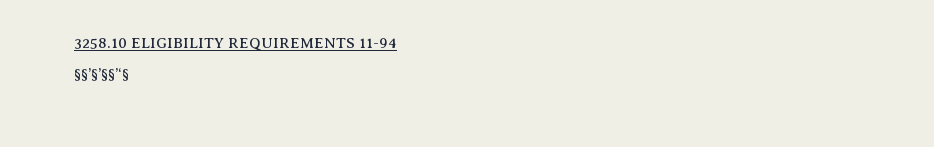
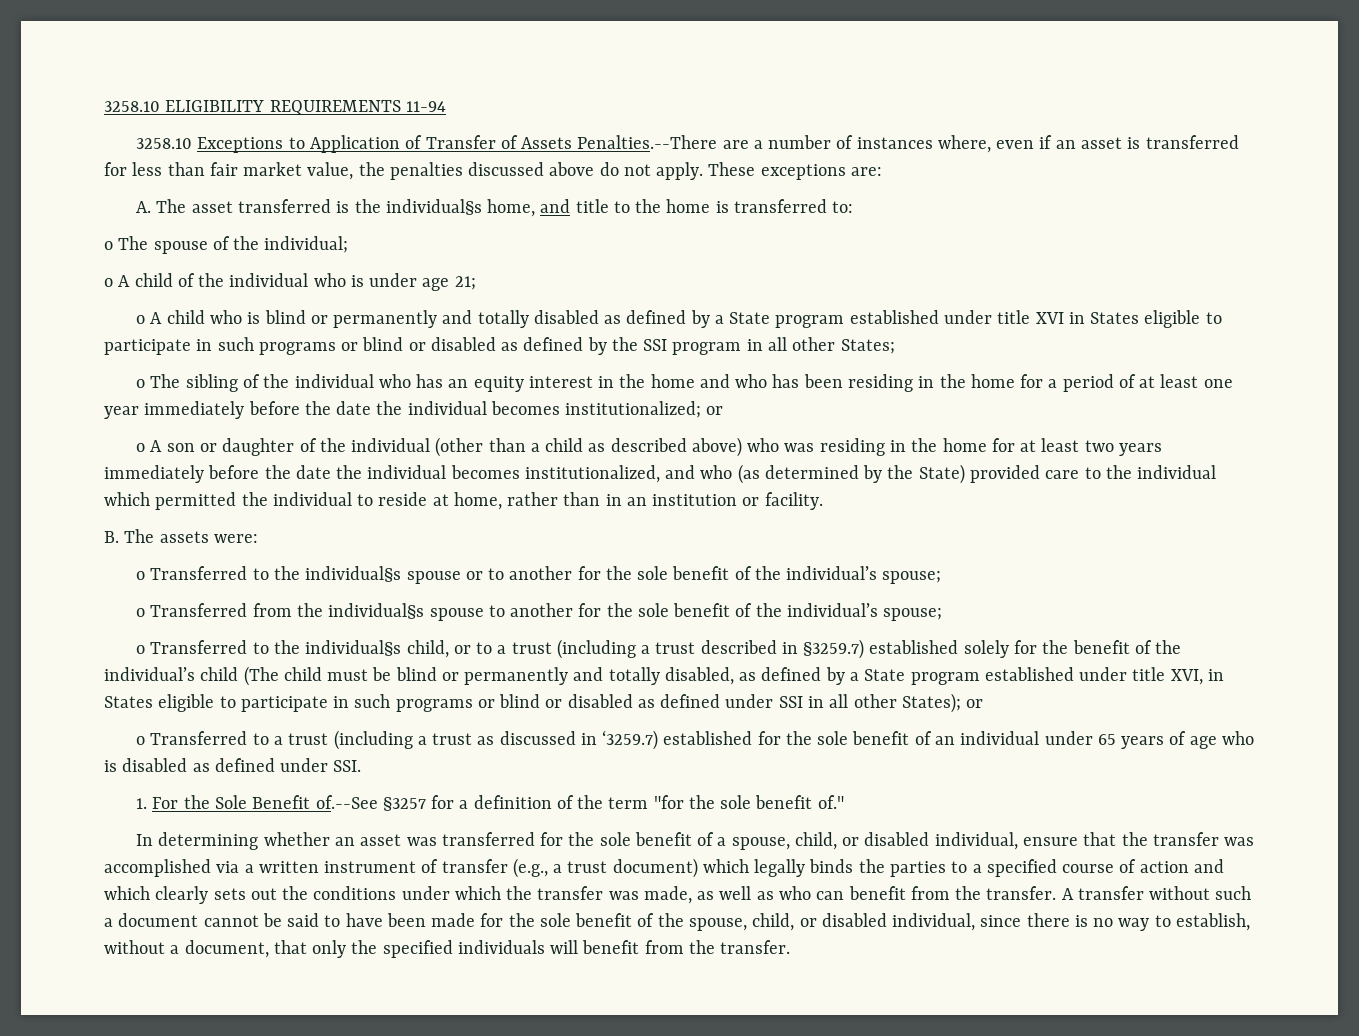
- §§’§’§§’‘§
+ 3258.10 Exceptions to Application of Transfer of Assets Penalties.--There are a number of instances where, even if an asset is transferred for less than fair market value, the penalties discussed above do not apply. These exceptions are:
+ A. The asset transferred is the individual§s home, and title to the home is transferred to:
+ o The spouse of the individual;
+ o A child of the individual who is under age 21;
+ o A child who is blind or permanently and totally disabled as defined by a State program established under title XVI in States eligible to participate in such programs or blind or disabled as defined by the SSI program in all other States;
+ o The sibling of the individual who has an equity interest in the home and who has been residing in the home for a period of at least one year immediately before the date the individual becomes institutionalized; or
+ o A son or daughter of the individual (other than a child as described above) who was residing in the home for at least two years immediately before the date the individual becomes institutionalized, and who (as determined by the State) provided care to the individual which permitted the individual to reside at home, rather than in an institution or facility.
+ B. The assets were:
+ o Transferred to the individual§s spouse or to another for the sole benefit of the individual’s spouse;
+ o Transferred from the individual§s spouse to another for the sole benefit of the individual’s spouse;
+ o Transferred to the individual§s child, or to a trust (including a trust described in §3259.7) established solely for the benefit of the individual’s child (The child must be blind or permanently and totally disabled, as defined by a State program established under title XVI, in States eligible to participate in such programs or blind or disabled as defined under SSI in all other States); or
+ o Transferred to a trust (including a trust as discussed in ‘3259.7) established for the sole benefit of an individual under 65 years of age who is disabled as defined under SSI.
+ 1. For the Sole Benefit of.--See §3257 for a definition of the term "for the sole benefit of."
+ In determining whether an asset was transferred for the sole benefit of a spouse, child, or disabled individual, ensure that the transfer was accomplished via a written instrument of transfer (e.g., a trust document) which legally binds the parties to a specified course of action and which clearly sets out the conditions under which the transfer was made, as well as who can benefit from the transfer. A transfer without such a document cannot be said to have been made for the sole benefit of the spouse, child, or disabled individual, since there is no way to establish, without a document, that only the specified individuals will benefit from the transfer.

